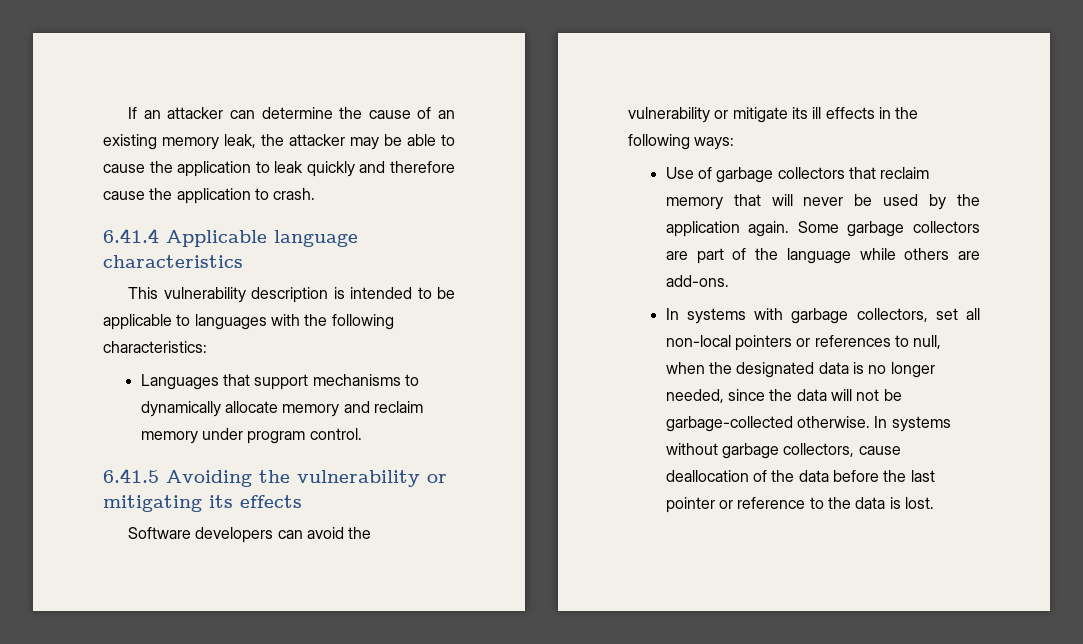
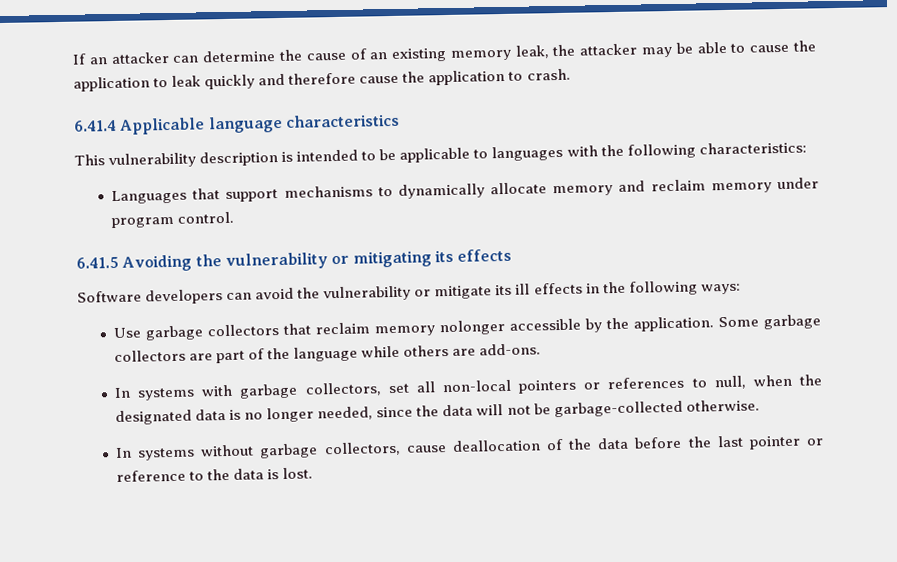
- Use of garbage collectors that reclaim memory that will never be used by the application again.
+ Use garbage collectors that reclaim memory nolonger accessible by the application.
- In systems with garbage collectors, set all non-local pointers or references to null, when the designated data is no longer needed, since the data will not be garbage-collected otherwise. In systems without garbage collectors, cause deallocation of the data before the last pointer or reference to the data is lost.
+ In systems with garbage collectors, set all non-local pointers or references to null, when the designated data is no longer needed, since the data will not be garbage-collected otherwise.
+ In systems without garbage collectors, cause deallocation of the data before the last pointer or reference to the data is lost.

